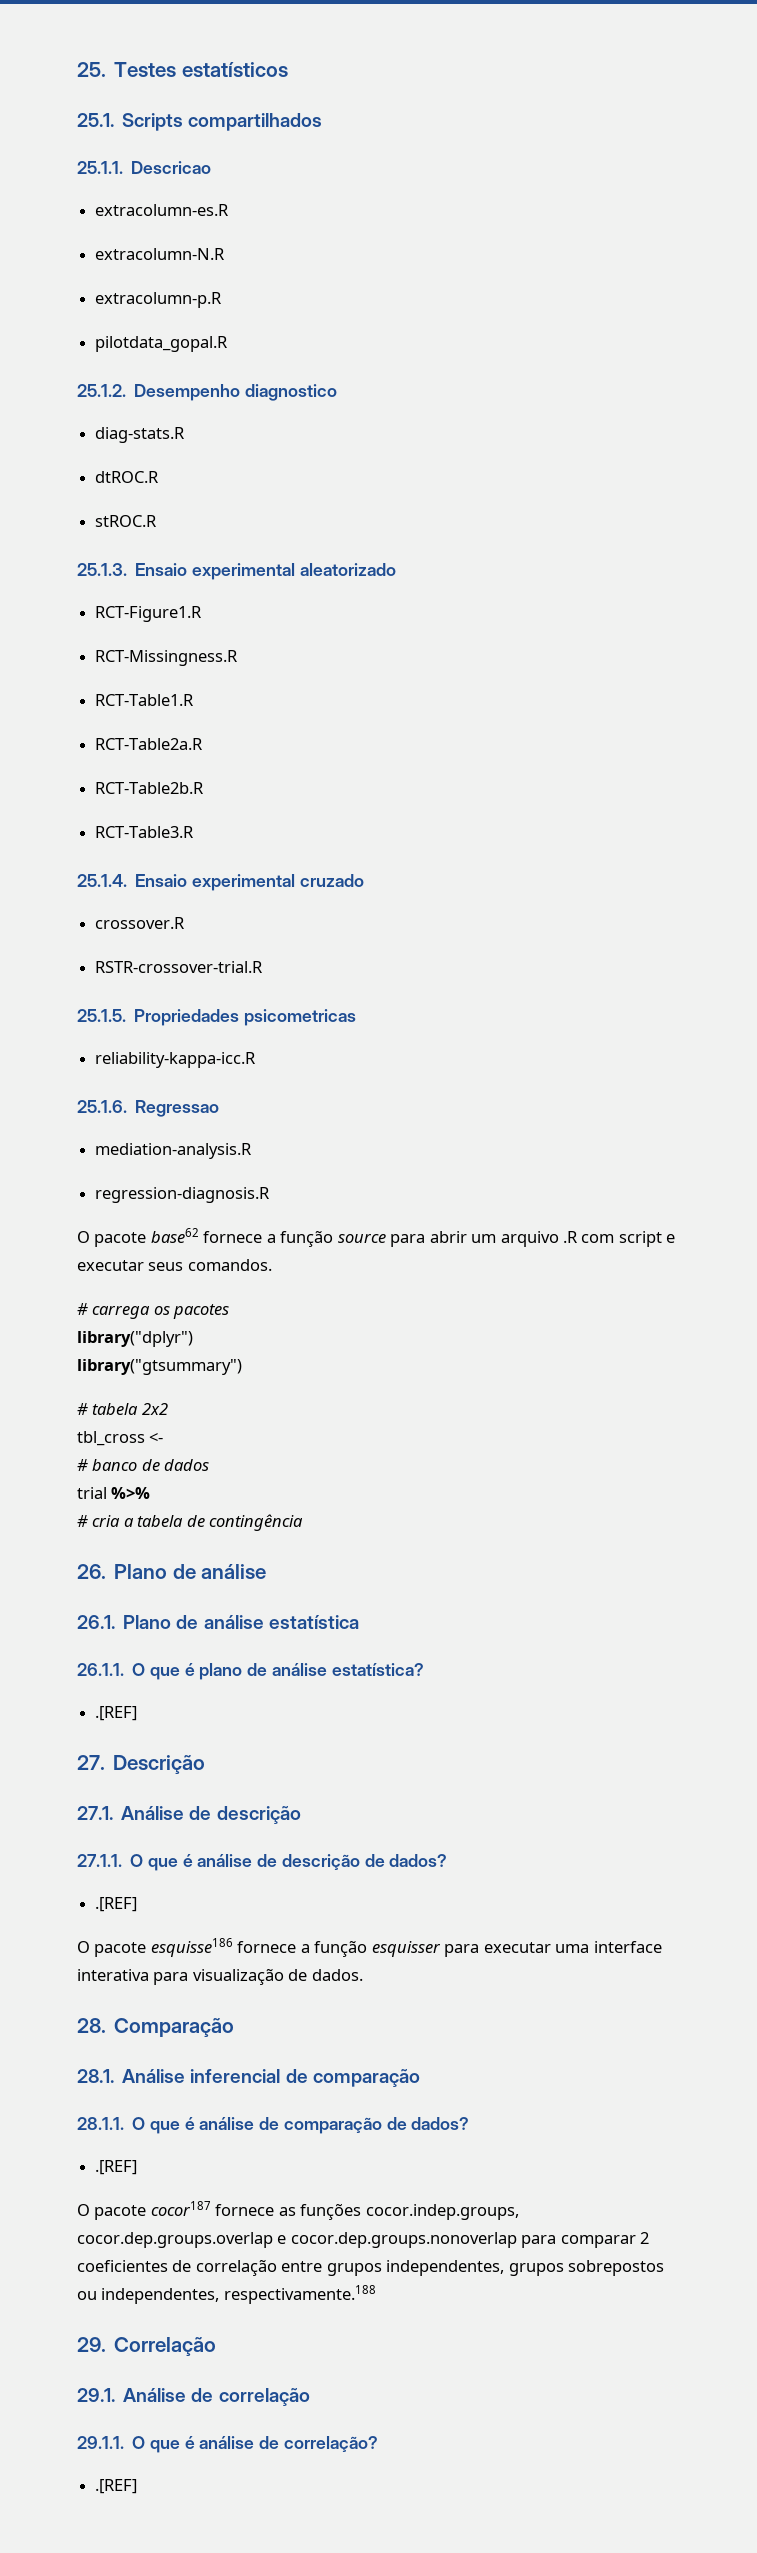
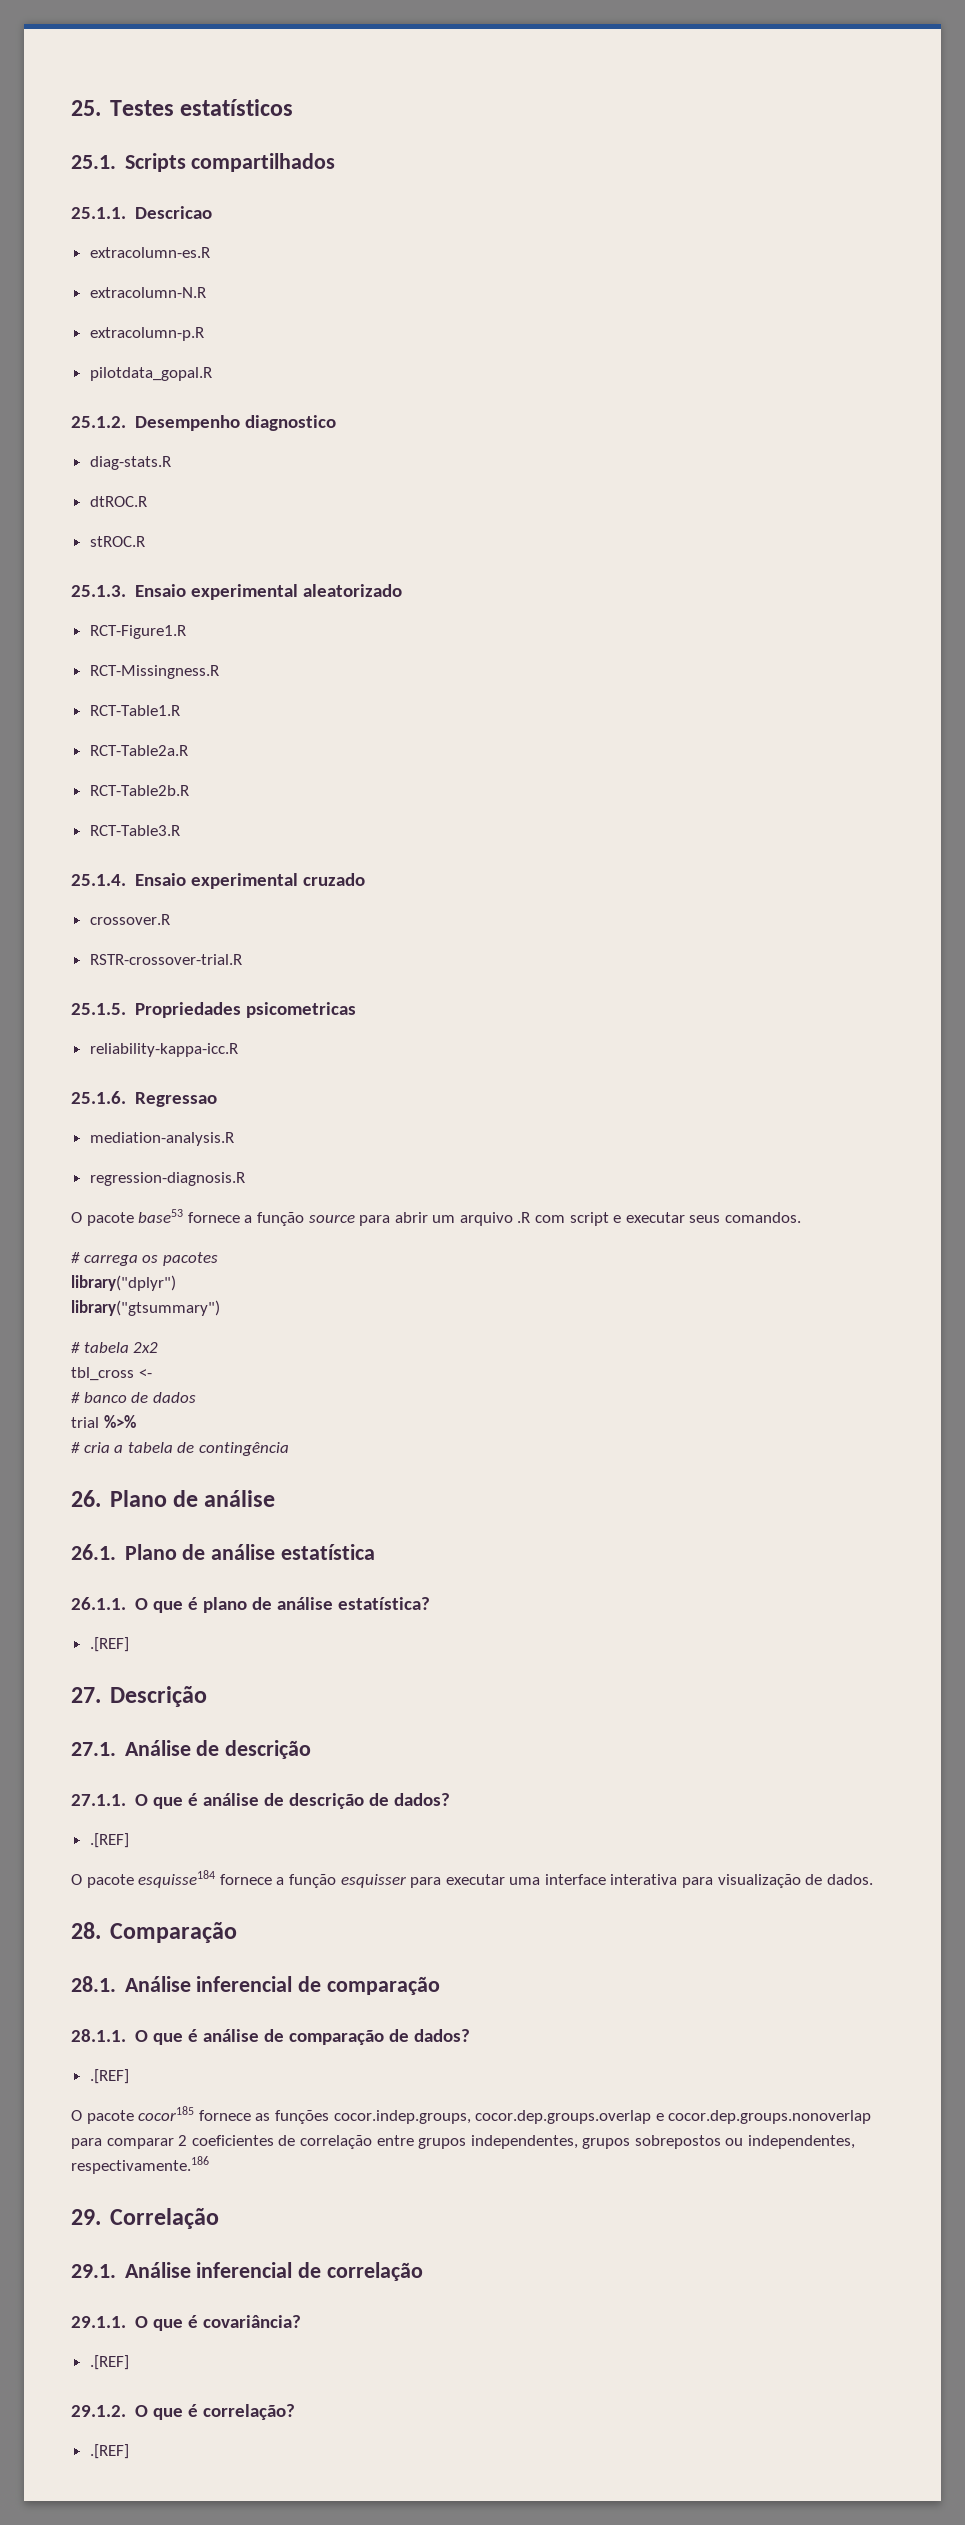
- O pacote base62 fornece a função source para abrir um arquivo .R com script e executar seus comandos.
+ O pacote base53 fornece a função source para abrir um arquivo .R com script e executar seus comandos.
- O pacote esquisse186 fornece a função esquisser para executar uma interface interativa para visualização de dados.
+ O pacote esquisse184 fornece a função esquisser para executar uma interface interativa para visualização de dados.
- O pacote cocor187 fornece as funções cocor.indep.groups, cocor.dep.groups.overlap e cocor.dep.groups.nonoverlap para comparar 2 coeficientes de correlação entre grupos independentes, grupos sobrepostos ou independentes, respectivamente.188
+ O pacote cocor185 fornece as funções cocor.indep.groups, cocor.dep.groups.overlap e cocor.dep.groups.nonoverlap para comparar 2 coeficientes de correlação entre grupos independentes, grupos sobrepostos ou independentes, respectivamente.186
- 29.1. Análise de correlação
+ 29.1. Análise inferencial de correlação
- 29.1.1. O que é análise de correlação?
+ 29.1.1. O que é covariância?
+ .[REF]
+ 29.1.2. O que é correlação?

